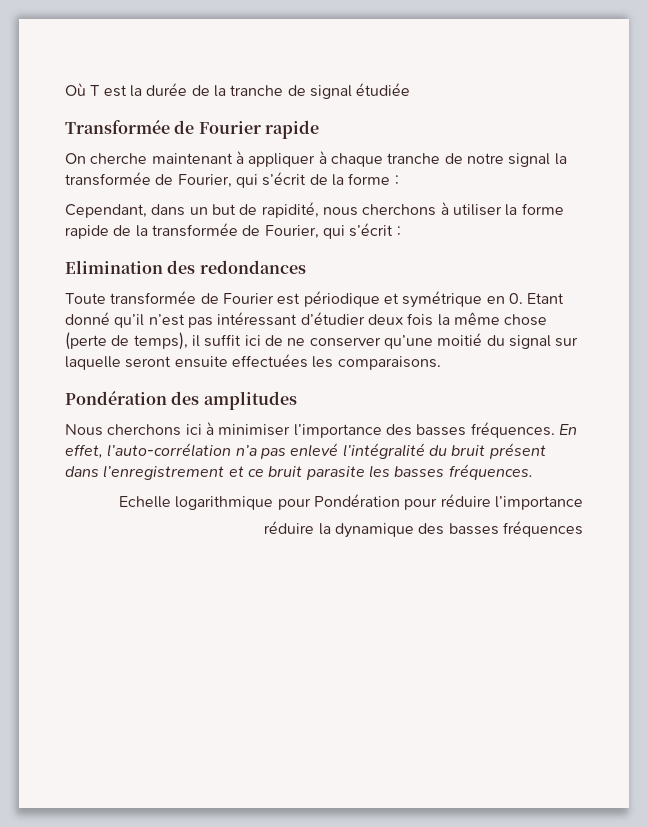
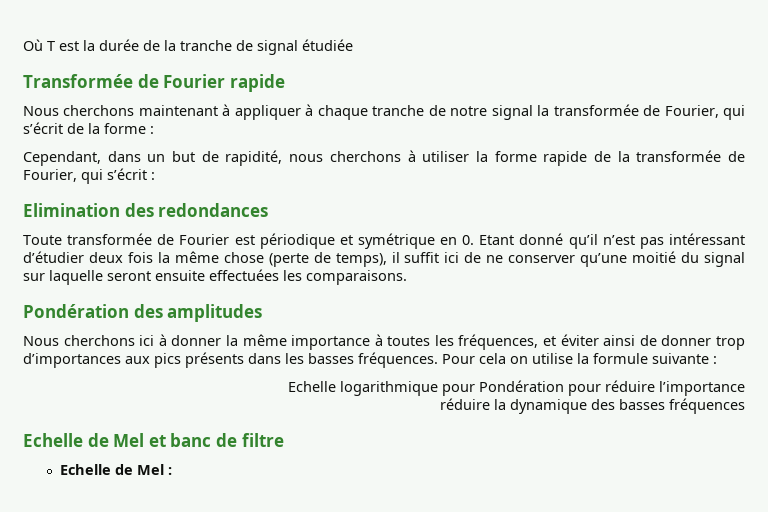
- On cherche maintenant à appliquer à chaque tranche de notre signal la transformée de Fourier, qui s’écrit de la forme :
+ Nous cherchons maintenant à appliquer à chaque tranche de notre signal la transformée de Fourier, qui s’écrit de la forme :
- Nous cherchons ici à minimiser l’importance des basses fréquences. En effet, l’auto-corrélation n’a pas enlevé l’intégralité du bruit présent dans l’enregistrement et ce bruit parasite les basses fréquences.
+ Nous cherchons ici à donner la même importance à toutes les fréquences, et éviter ainsi de donner trop d’importances aux pics présents dans les basses fréquences. Pour cela on utilise la formule suivante :
+ Echelle de Mel et banc de filtre
+ Echelle de Mel :

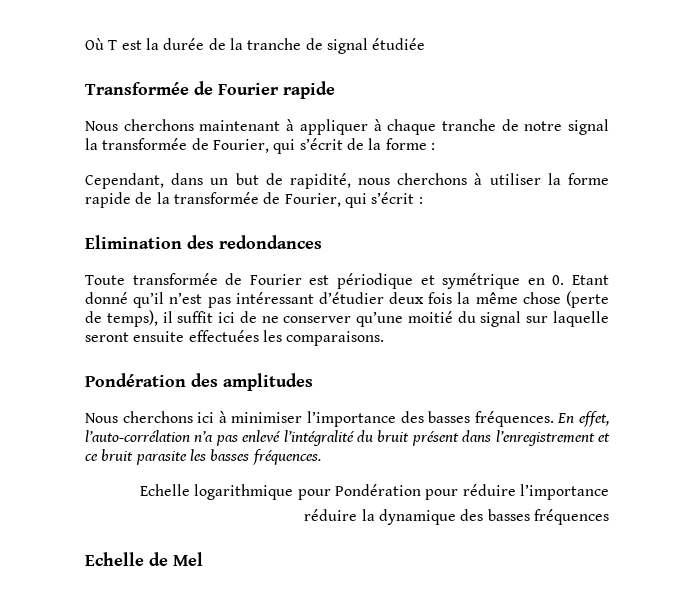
- Nous cherchons ici à donner la même importance à toutes les fréquences, et éviter ainsi de donner trop d’importances aux pics présents dans les basses fréquences. Pour cela on utilise la formule suivante :
+ Nous cherchons ici à minimiser l’importance des basses fréquences. En effet, l’auto-corrélation n’a pas enlevé l’intégralité du bruit présent dans l’enregistrement et ce bruit parasite les basses fréquences.
- Echelle de Mel et banc de filtre
- Echelle de Mel :
+ Echelle de Mel

